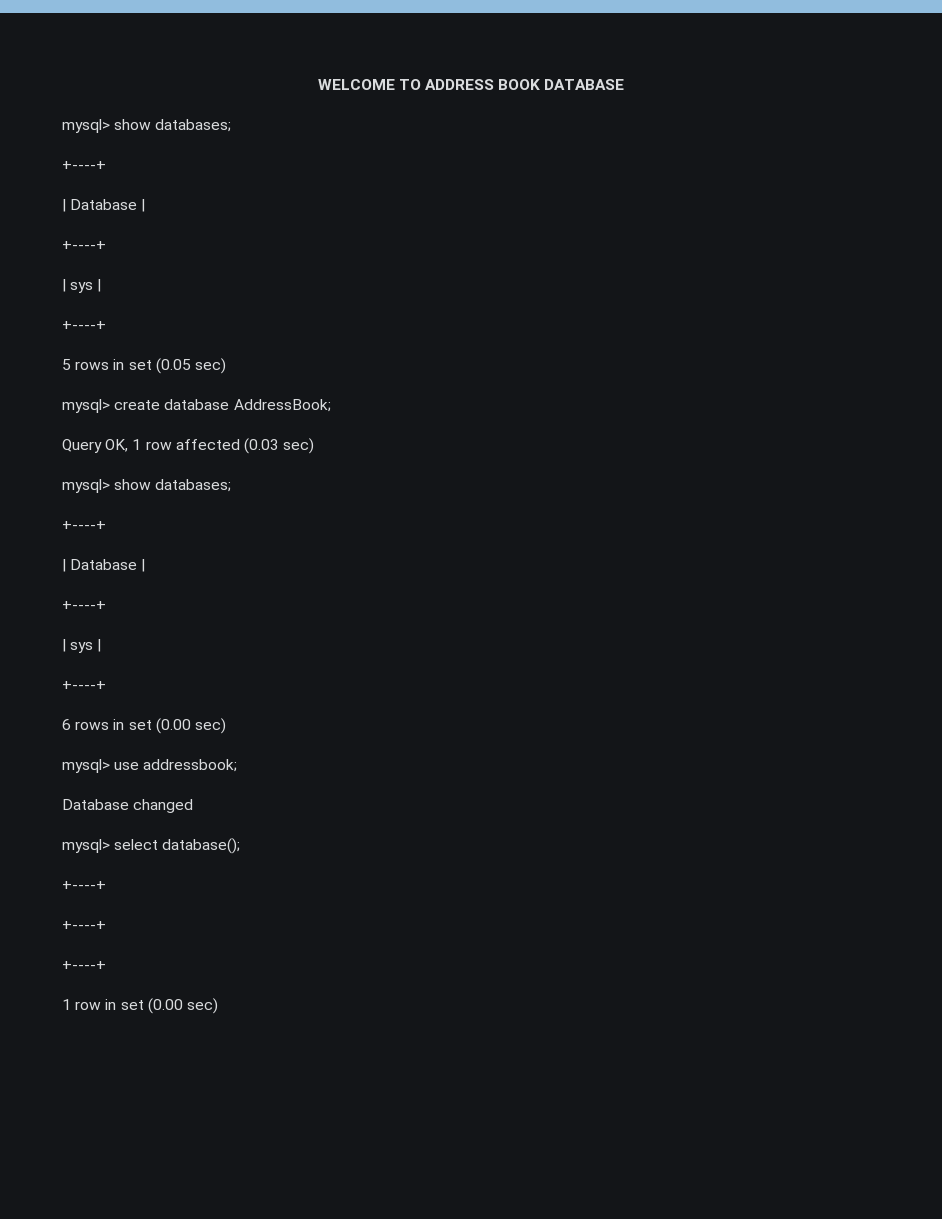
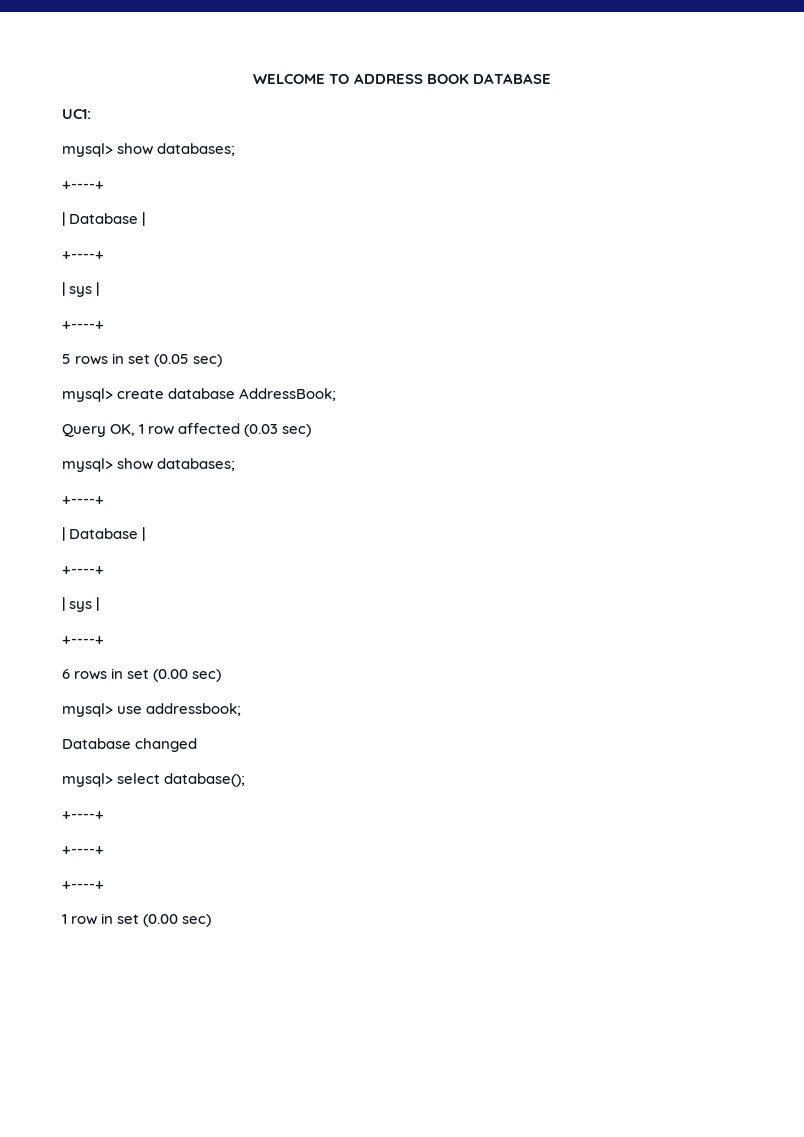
+ UC1:

